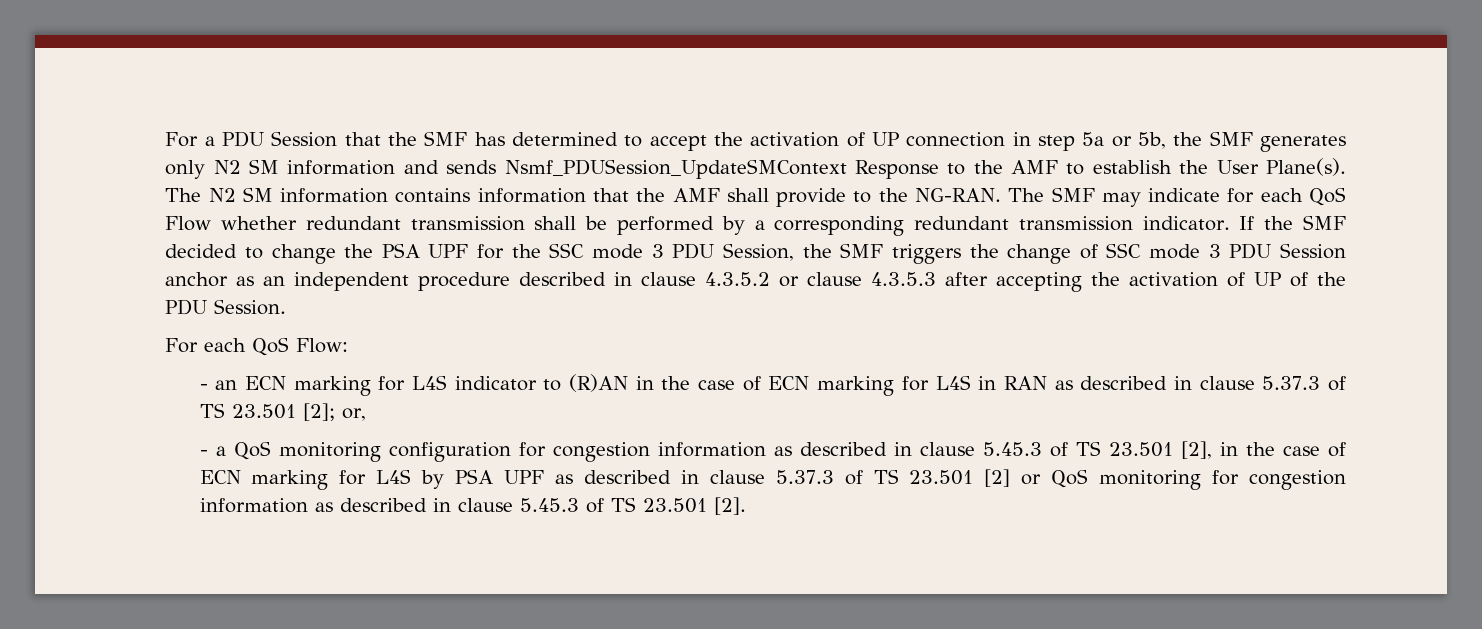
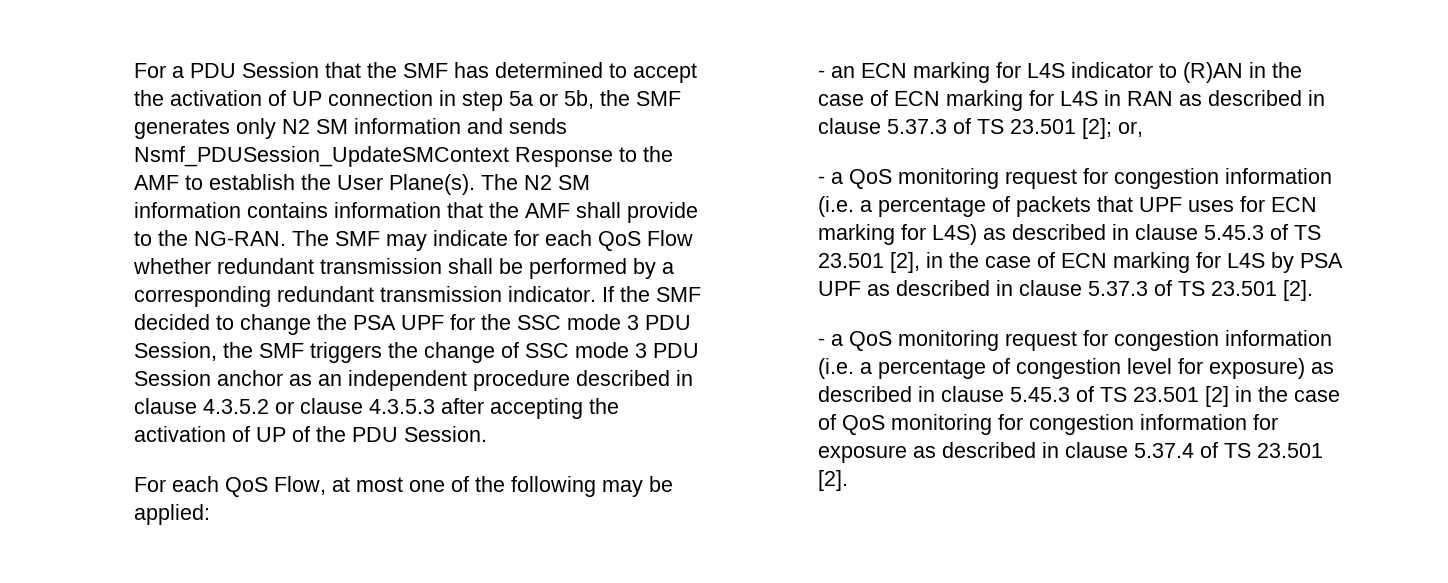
- For each QoS Flow:
+ For each QoS Flow, at most one of the following may be applied:
- - a QoS monitoring configuration for congestion information as described in clause 5.45.3 of TS 23.501 [2], in the case of ECN marking for L4S by PSA UPF as described in clause 5.37.3 of TS 23.501 [2] or QoS monitoring for congestion information as described in clause 5.45.3 of TS 23.501 [2].
+ - a QoS monitoring request for congestion information (i.e. a percentage of packets that UPF uses for ECN marking for L4S) as described in clause 5.45.3 of TS 23.501 [2], in the case of ECN marking for L4S by PSA UPF as described in clause 5.37.3 of TS 23.501 [2].
+ - a QoS monitoring request for congestion information (i.e. a percentage of congestion level for exposure) as described in clause 5.45.3 of TS 23.501 [2] in the case of QoS monitoring for congestion information for exposure as described in clause 5.37.4 of TS 23.501 [2].

